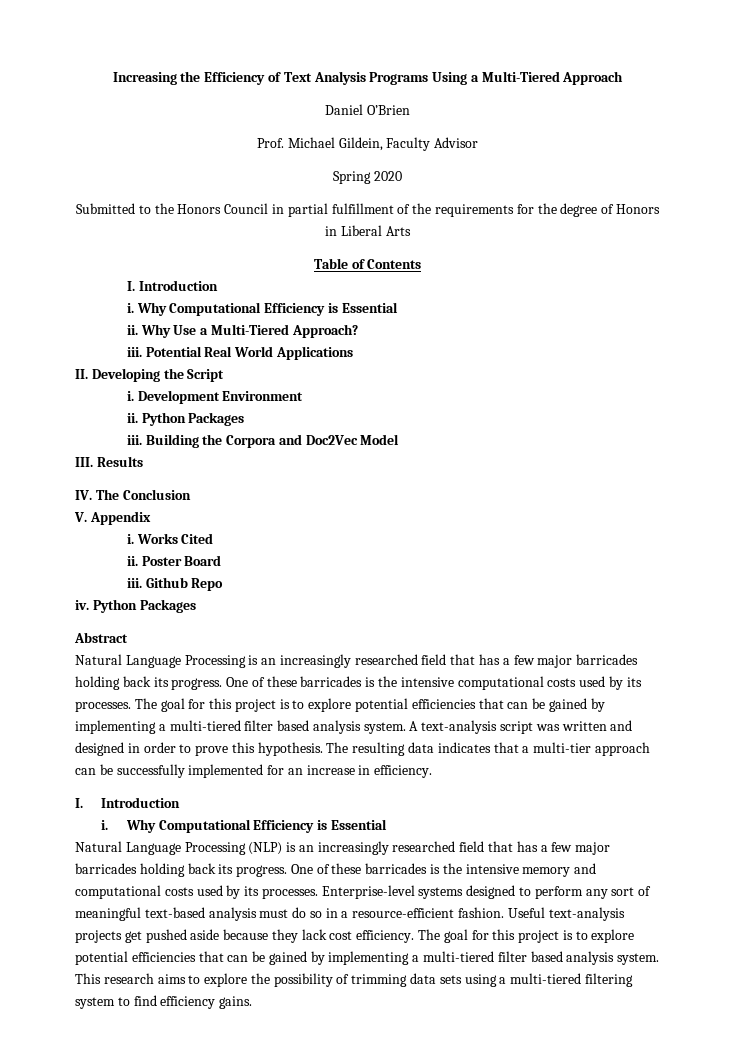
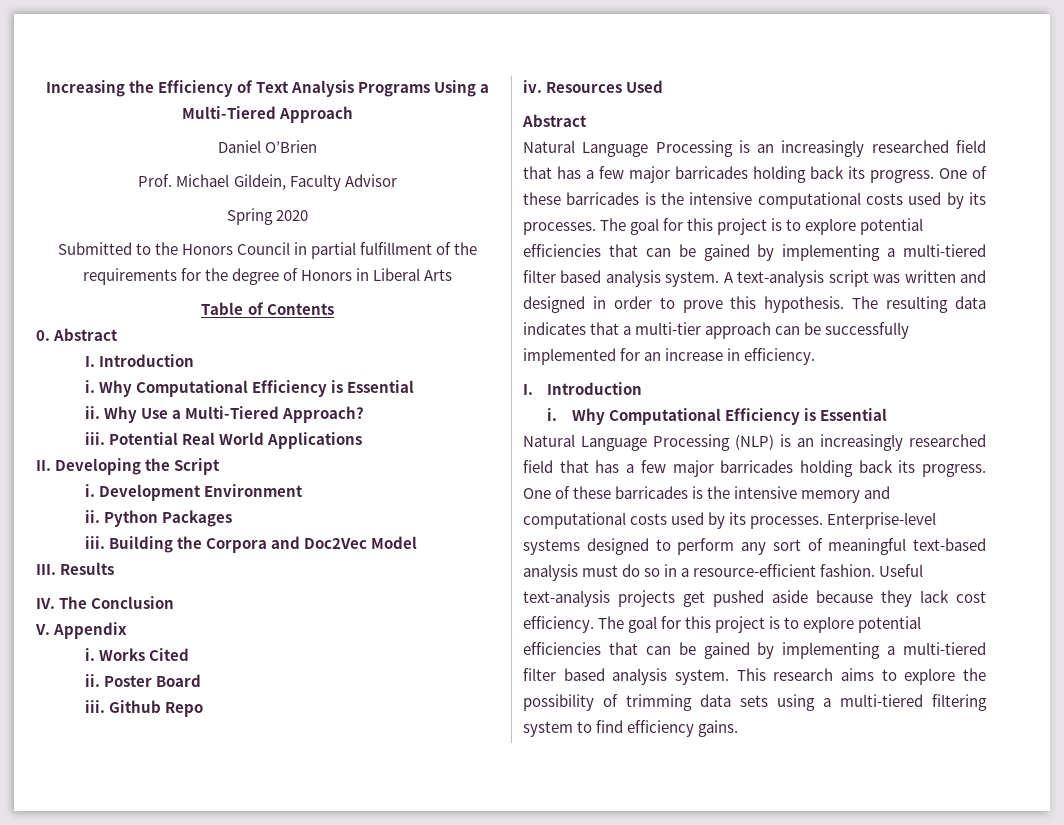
+ 0. Abstract
- iv. Python Packages
+ iv. Resources Used

